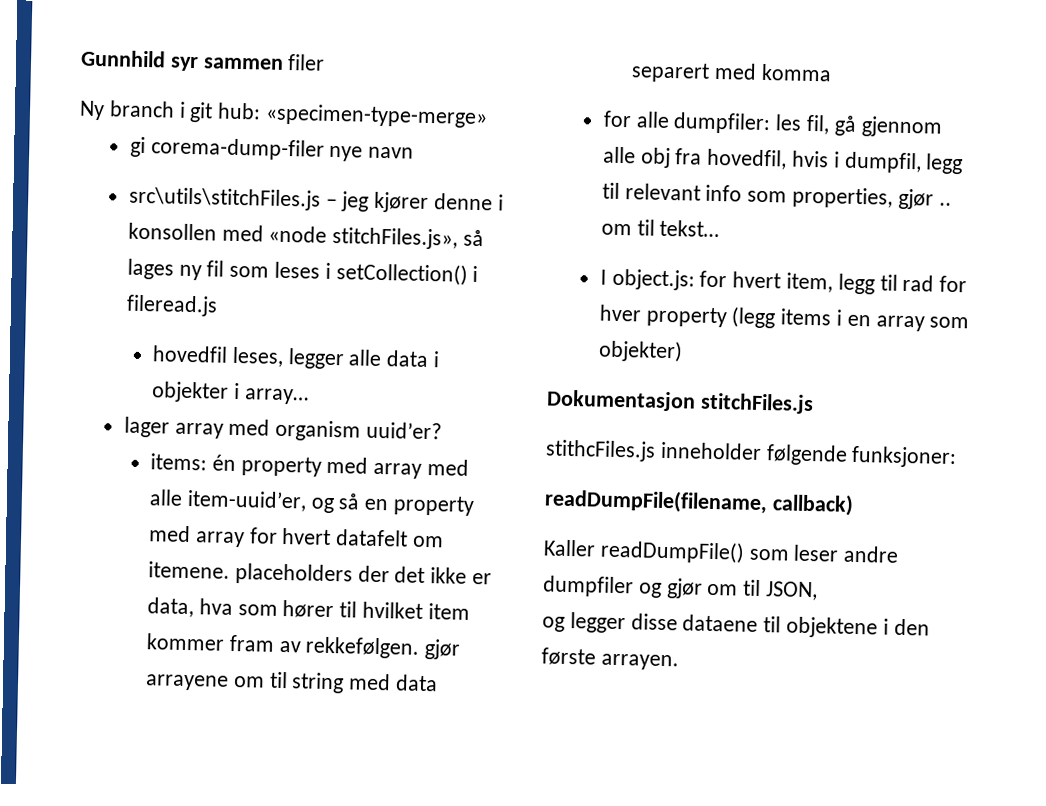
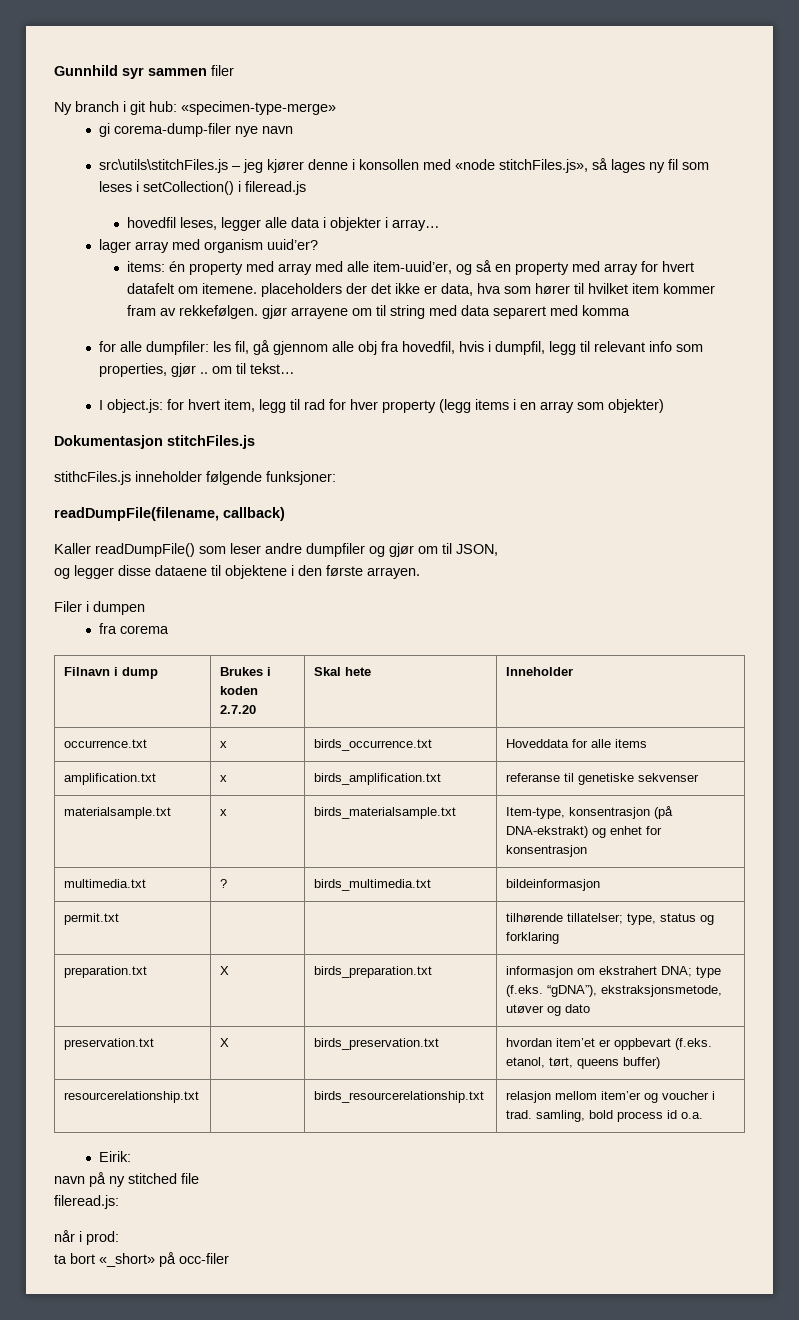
+ Filer i dumpen
+ fra corema
+ Filnavn i dump | Brukes i koden 2.7.20 | Skal hete | Inneholder
+ occurrence.txt | x | birds_occurrence.txt | Hoveddata for alle items
+ amplification.txt | x | birds_amplification.txt | referanse til genetiske sekvenser
+ materialsample.txt | x | birds_materialsample.txt | Item-type, konsentrasjon (på DNA-ekstrakt) og enhet for konsentrasjon
+ multimedia.txt | ? | birds_multimedia.txt | bildeinformasjon
+ permit.txt | | | tilhørende tillatelser; type, status og forklaring
+ preparation.txt | X | birds_preparation.txt | informasjon om ekstrahert DNA; type (f.eks. “gDNA”), ekstraksjonsmetode, utøver og dato
+ preservation.txt | X | birds_preservation.txt | hvordan item’et er oppbevart (f.eks. etanol, tørt, queens buffer)
+ resourcerelationship.txt | | birds_resourcerelationship.txt | relasjon mellom item’er og voucher i trad. samling, bold process id o.a.
+ Eirik:
+ navn på ny stitched file
+ fileread.js:
+ når i prod:
+ ta bort «_short» på occ-filer

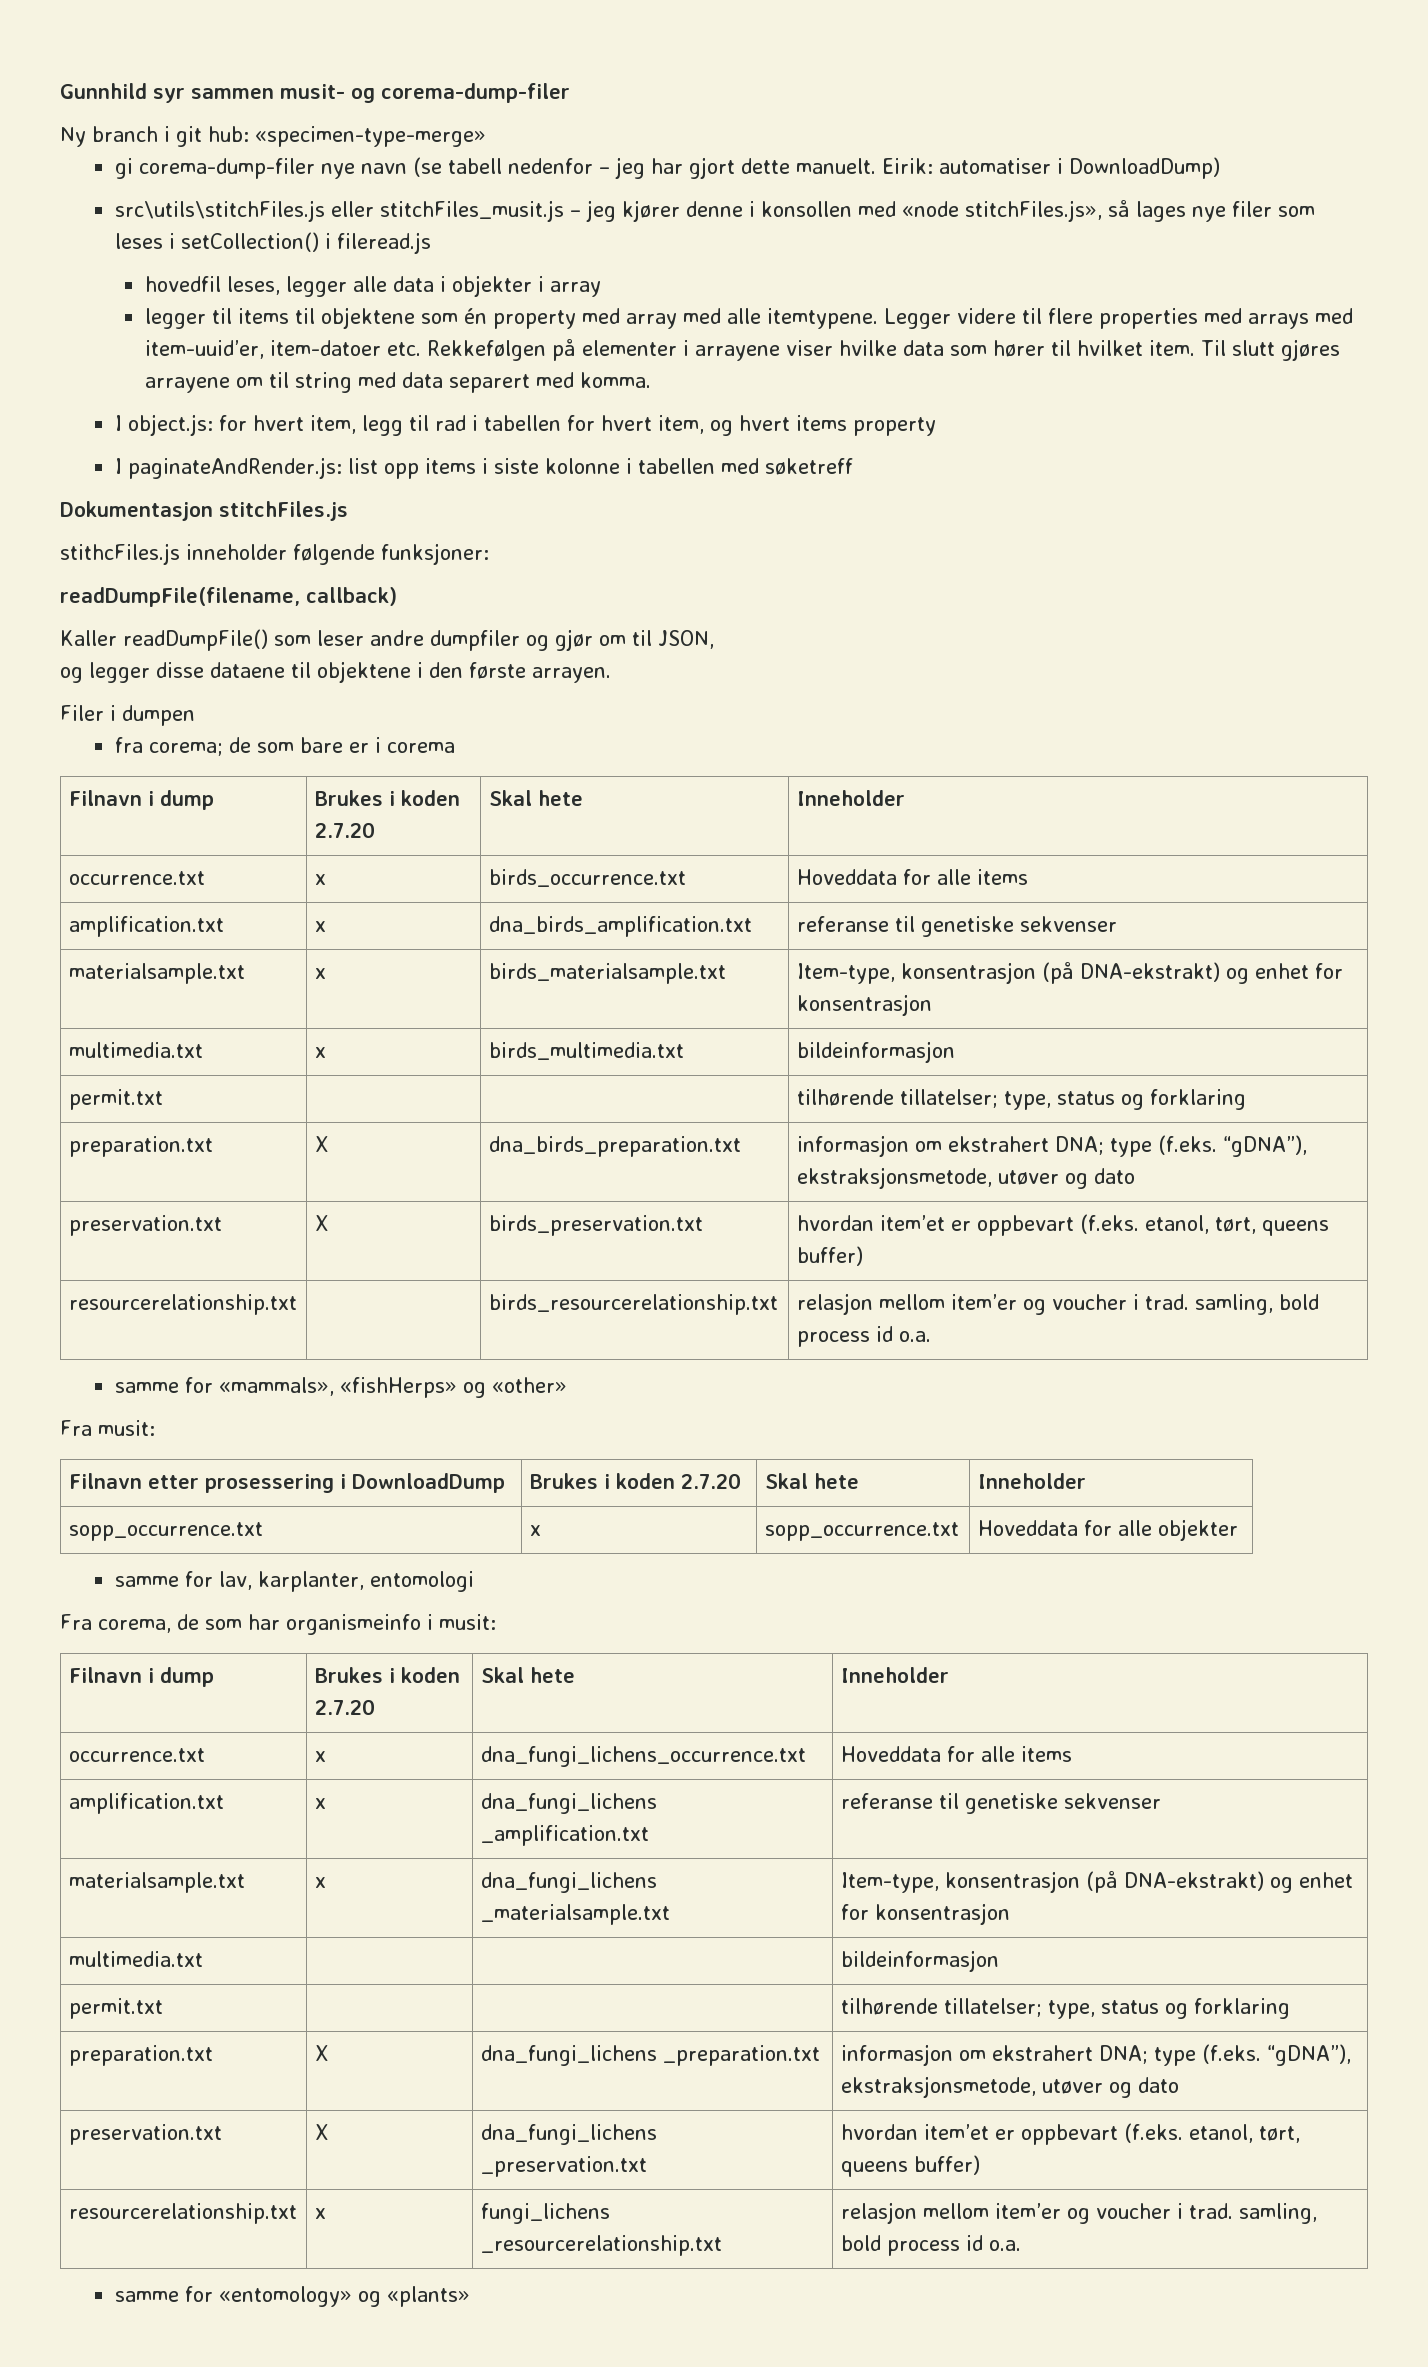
- Gunnhild syr sammen filer
+ Gunnhild syr sammen musit- og corema-dump-filer
- gi corema-dump-filer nye navn
+ gi corema-dump-filer nye navn (se tabell nedenfor – jeg har gjort dette manuelt. Eirik: automatiser i DownloadDump)
- src\utils\stitchFiles.js – jeg kjører denne i konsollen med «node stitchFiles.js», så lages ny fil som leses i setCollection() i fileread.js
+ src\utils\stitchFiles.js eller stitchFiles_musit.js – jeg kjører denne i konsollen med «node stitchFiles.js», så lages nye filer som leses i setCollection() i fileread.js
- hovedfil leses, legger alle data i objekter i array…
- lager array med organism uuid’er?
- items: én property med array med alle item-uuid’er, og så en property med array for hvert datafelt om itemene. placeholders der det ikke er data, hva som hører til hvilket item kommer fram av rekkefølgen. gjør arrayene om til string med data separert med komma
- for alle dumpfiler: les fil, gå gjennom alle obj fra hovedfil, hvis i dumpfil, legg til relevant info som properties, gjør .. om til tekst…
+ hovedfil leses, legger alle data i objekter i array
+ legger til items til objektene som én property med array med alle itemtypene. Legger videre til flere properties med arrays med item-uuid’er, item-datoer etc. Rekkefølgen på elementer i arrayene viser hvilke data som hører til hvilket item. Til slutt gjøres arrayene om til string med data separert med komma.
- I object.js: for hvert item, legg til rad for hver property (legg items i en array som objekter)
+ I object.js: for hvert item, legg til rad i tabellen for hvert item, og hvert items property
+ I paginateAndRender.js: list opp items i siste kolonne i tabellen med søketreff
- fra corema
+ fra corema; de som bare er i corema
- amplification.txt | x | birds_amplification.txt | referanse til genetiske sekvenser
+ amplification.txt | x | dna_birds_amplification.txt | referanse til genetiske sekvenser
- multimedia.txt | ? | birds_multimedia.txt | bildeinformasjon
+ multimedia.txt | x | birds_multimedia.txt | bildeinformasjon
- preparation.txt | X | birds_preparation.txt | informasjon om ekstrahert DNA; type (f.eks. “gDNA”), ekstraksjonsmetode, utøver og dato
+ preparation.txt | X | dna_birds_preparation.txt | informasjon om ekstrahert DNA; type (f.eks. “gDNA”), ekstraksjonsmetode, utøver og dato
- Eirik:
- navn på ny stitched file
- fileread.js:
- når i prod:
- ta bort «_short» på occ-filer
+ samme for «mammals», «fishHerps» og «other»
+ Fra musit:
+ Filnavn etter prosessering i DownloadDump | Brukes i koden 2.7.20 | Skal hete | Inneholder
+ sopp_occurrence.txt | x | sopp_occurrence.txt | Hoveddata for alle objekter
+ samme for lav, karplanter, entomologi
+ Fra corema, de som har organismeinfo i musit:
+ Filnavn i dump | Brukes i koden 2.7.20 | Skal hete | Inneholder
+ occurrence.txt | x | dna_fungi_lichens_occurrence.txt | Hoveddata for alle items
+ amplification.txt | x | dna_fungi_lichens _amplification.txt | referanse til genetiske sekvenser
+ materialsample.txt | x | dna_fungi_lichens _materialsample.txt | Item-type, konsentrasjon (på DNA-ekstrakt) og enhet for konsentrasjon
+ multimedia.txt | | | bildeinformasjon
+ permit.txt | | | tilhørende tillatelser; type, status og forklaring
+ preparation.txt | X | dna_fungi_lichens _preparation.txt | informasjon om ekstrahert DNA; type (f.eks. “gDNA”), ekstraksjonsmetode, utøver og dato
+ preservation.txt | X | dna_fungi_lichens _preservation.txt | hvordan item’et er oppbevart (f.eks. etanol, tørt, queens buffer)
+ resourcerelationship.txt | x | fungi_lichens _resourcerelationship.txt | relasjon mellom item’er og voucher i trad. samling, bold process id o.a.
+ samme for «entomology» og «plants»

